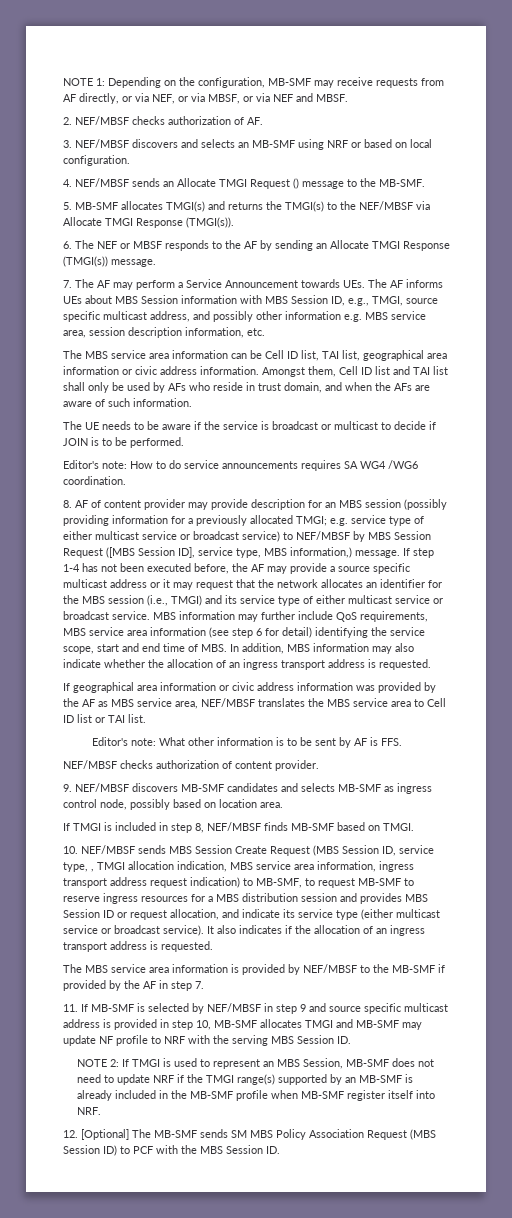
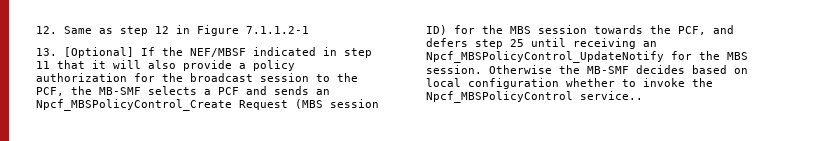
- NOTE 1: Depending on the configuration, MB-SMF may receive requests from AF directly, or via NEF, or via MBSF, or via NEF and MBSF.
- 2. NEF/MBSF checks authorization of AF.
- 3. NEF/MBSF discovers and selects an MB-SMF using NRF or based on local configuration.
- 4. NEF/MBSF sends an Allocate TMGI Request () message to the MB-SMF.
- 5. MB-SMF allocates TMGI(s) and returns the TMGI(s) to the NEF/MBSF via Allocate TMGI Response (TMGI(s)).
- 6. The NEF or MBSF responds to the AF by sending an Allocate TMGI Response (TMGI(s)) message.
- 7. The AF may perform a Service Announcement towards UEs. The AF informs UEs about MBS Session information with MBS Session ID, e.g., TMGI, source specific multicast address, and possibly other information e.g. MBS service area, session description information, etc.
- The MBS service area information can be Cell ID list, TAI list, geographical area information or civic address information. Amongst them, Cell ID list and TAI list shall only be used by AFs who reside in trust domain, and when the AFs are aware of such information.
- The UE needs to be aware if the service is broadcast or multicast to decide if JOIN is to be performed.
- Editor's note: How to do service announcements requires SA WG4 /WG6 coordination.
- 8. AF of content provider may provide description for an MBS session (possibly providing information for a previously allocated TMGI; e.g. service type of either multicast service or broadcast service) to NEF/MBSF by MBS Session Request ([MBS Session ID], service type, MBS information,) message. If step 1-4 has not been executed before, the AF may provide a source specific multicast address or it may request that the network allocates an identifier for the MBS session (i.e., TMGI) and its service type of either multicast service or broadcast service. MBS information may further include QoS requirements, MBS service area information (see step 6 for detail) identifying the service scope, start and end time of MBS. In addition, MBS information may also indicate whether the allocation of an ingress transport address is requested.
- If geographical area information or civic address information was provided by the AF as MBS service area, NEF/MBSF translates the MBS service area to Cell ID list or TAI list.
- Editor's note: What other information is to be sent by AF is FFS.
- NEF/MBSF checks authorization of content provider.
- 9. NEF/MBSF discovers MB-SMF candidates and selects MB-SMF as ingress control node, possibly based on location area.
- If TMGI is included in step 8, NEF/MBSF finds MB-SMF based on TMGI.
- 10. NEF/MBSF sends MBS Session Create Request (MBS Session ID, service type, , TMGI allocation indication, MBS service area information, ingress transport address request indication) to MB-SMF, to request MB-SMF to reserve ingress resources for a MBS distribution session and provides MBS Session ID or request allocation, and indicate its service type (either multicast service or broadcast service). It also indicates if the allocation of an ingress transport address is requested.
- The MBS service area information is provided by NEF/MBSF to the MB-SMF if provided by the AF in step 7.
- 11. If MB-SMF is selected by NEF/MBSF in step 9 and source specific multicast address is provided in step 10, MB-SMF allocates TMGI and MB-SMF may update NF profile to NRF with the serving MBS Session ID.
- NOTE 2: If TMGI is used to represent an MBS Session, MB-SMF does not need to update NRF if the TMGI range(s) supported by an MB-SMF is already included in the MB-SMF profile when MB-SMF register itself into NRF.
- 12. [Optional] The MB-SMF sends SM MBS Policy Association Request (MBS Session ID) to PCF with the MBS Session ID.
+ 12. Same as step 12 in Figure 7.1.1.2-1
+ 13. [Optional] If the NEF/MBSF indicated in step 11 that it will also provide a policy authorization for the broadcast session to the PCF, the MB-SMF selects a PCF and sends an Npcf_MBSPolicyControl_Create Request (MBS session ID) for the MBS session towards the PCF, and defers step 25 until receiving an Npcf_MBSPolicyControl_UpdateNotify for the MBS session. Otherwise the MB-SMF decides based on local configuration whether to invoke the Npcf_MBSPolicyControl service..

